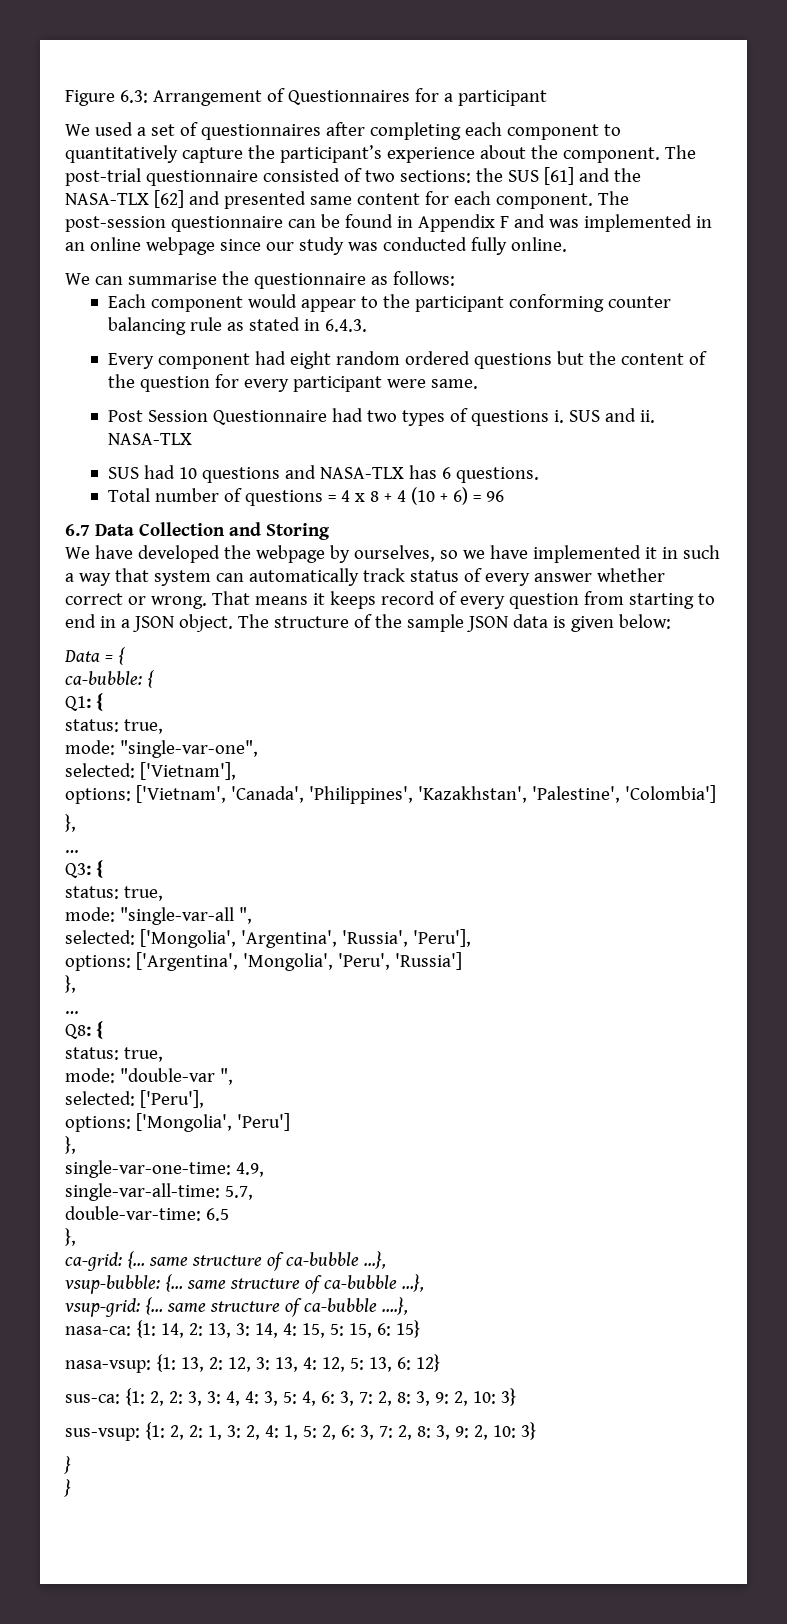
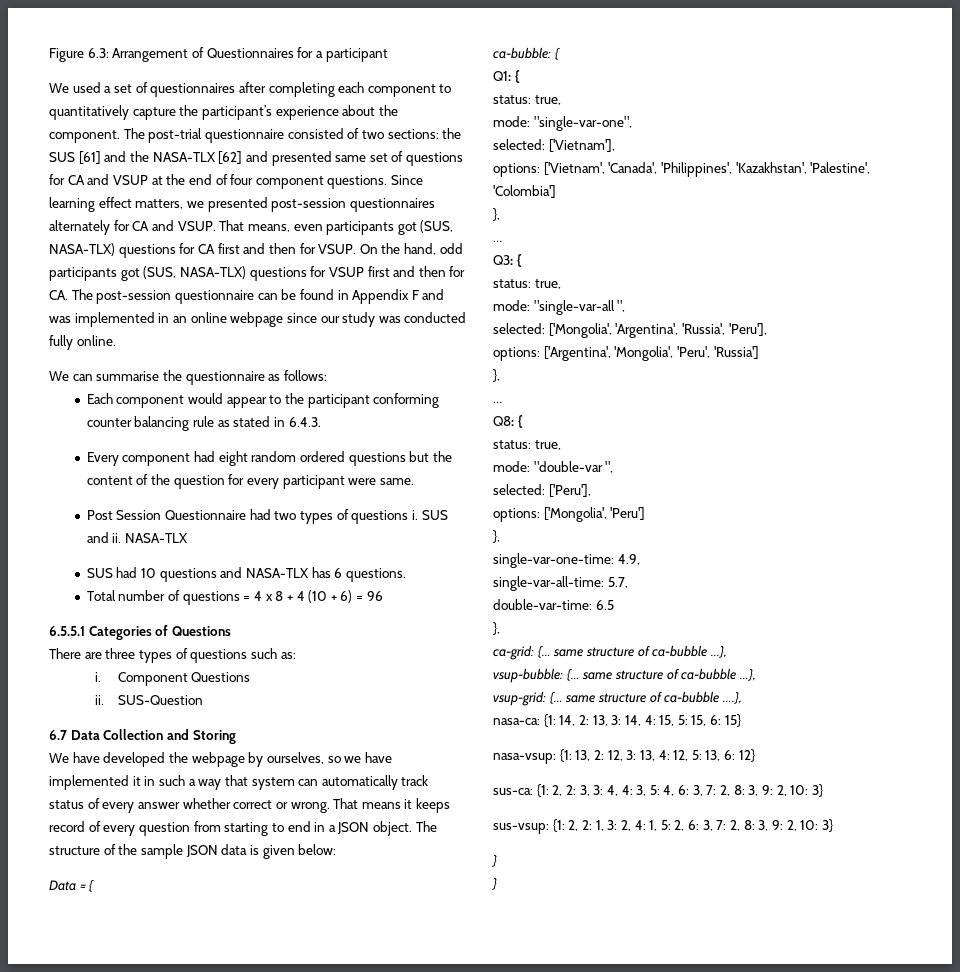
- The post-trial questionnaire consisted of two sections: the SUS [61] and the NASA-TLX [62] and presented same content for each component. The post-session questionnaire can be found in Appendix F and was implemented in an online webpage since our study was conducted fully online.
+ The post-trial questionnaire consisted of two sections: the SUS [61] and the NASA-TLX [62] and presented same set of questions for CA and VSUP at the end of four component questions. Since learning effect matters, we presented post-session questionnaires alternately for CA and VSUP. That means, even participants got (SUS, NASA-TLX) questions for CA first and then for VSUP. On the hand, odd participants got (SUS, NASA-TLX) questions for VSUP first and then for CA. The post-session questionnaire can be found in Appendix F and was implemented in an online webpage since our study was conducted fully online.
+ 6.5.5.1 Categories of Questions
+ There are three types of questions such as:
+ i. Component Questions
+ ii. SUS-Question

